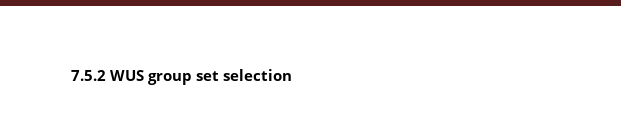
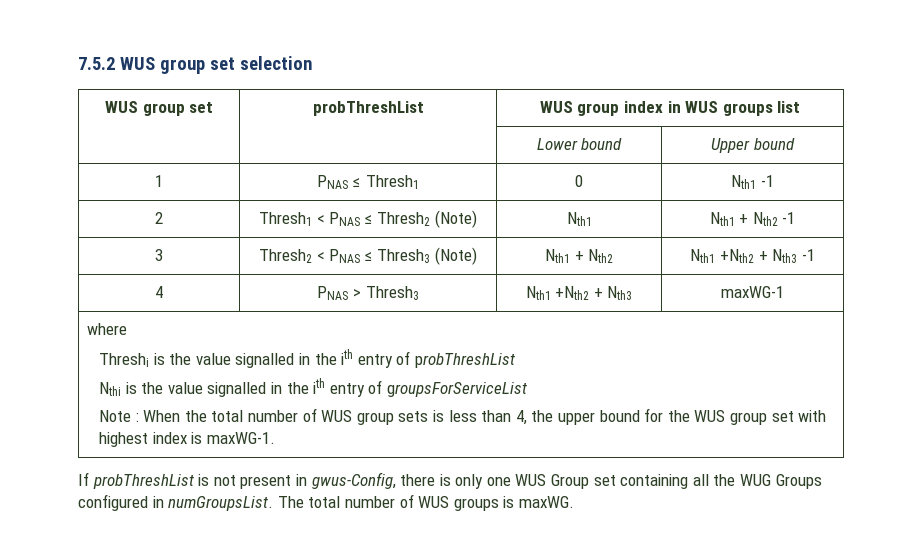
+ WUS group set | probThreshList | WUS group index in WUS groups list
+ | | Lower bound | Upper bound
+ 1 | PNAS ≤ Thresh1 | 0 | Nth1 -1
+ 2 | Thresh1 < PNAS ≤ Thresh2 (Note) | Nth1 | Nth1 + Nth2 -1
+ 3 | Thresh2 < PNAS ≤ Thresh3 (Note) | Nth1 + Nth2 | Nth1 +Nth2 + Nth3 -1
+ 4 | PNAS > Thresh3 | Nth1 +Nth2 + Nth3 | maxWG-1
+ where
+ Threshi is the value signalled in the ith entry of probThreshList
+ Nthi is the value signalled in the ith entry of groupsForServiceList
+ Note : When the total number of WUS group sets is less than 4, the upper bound for the WUS group set with highest index is maxWG-1.
+ If probThreshList is not present in gwus-Config, there is only one WUS Group set containing all the WUG Groups configured in numGroupsList. The total number of WUS groups is maxWG.

